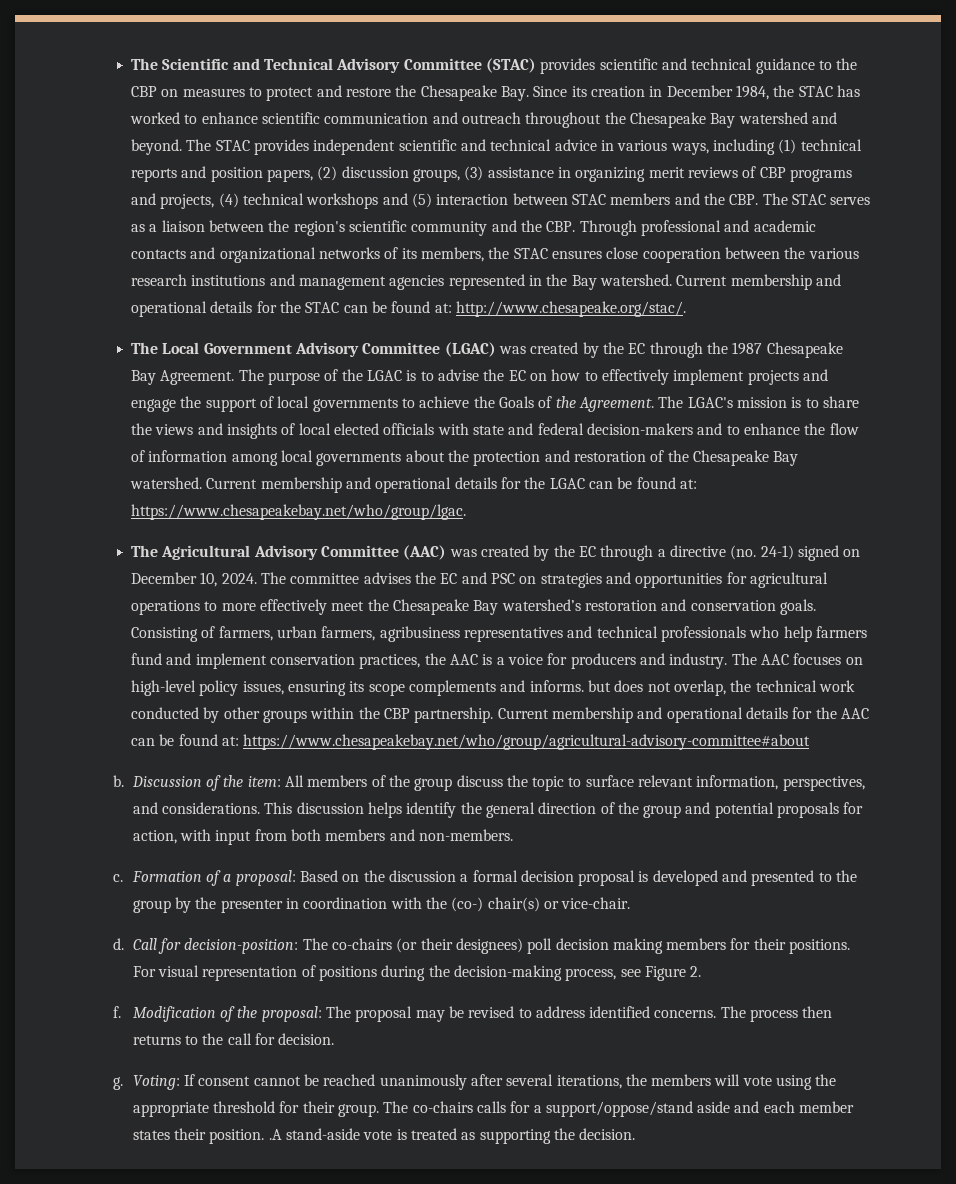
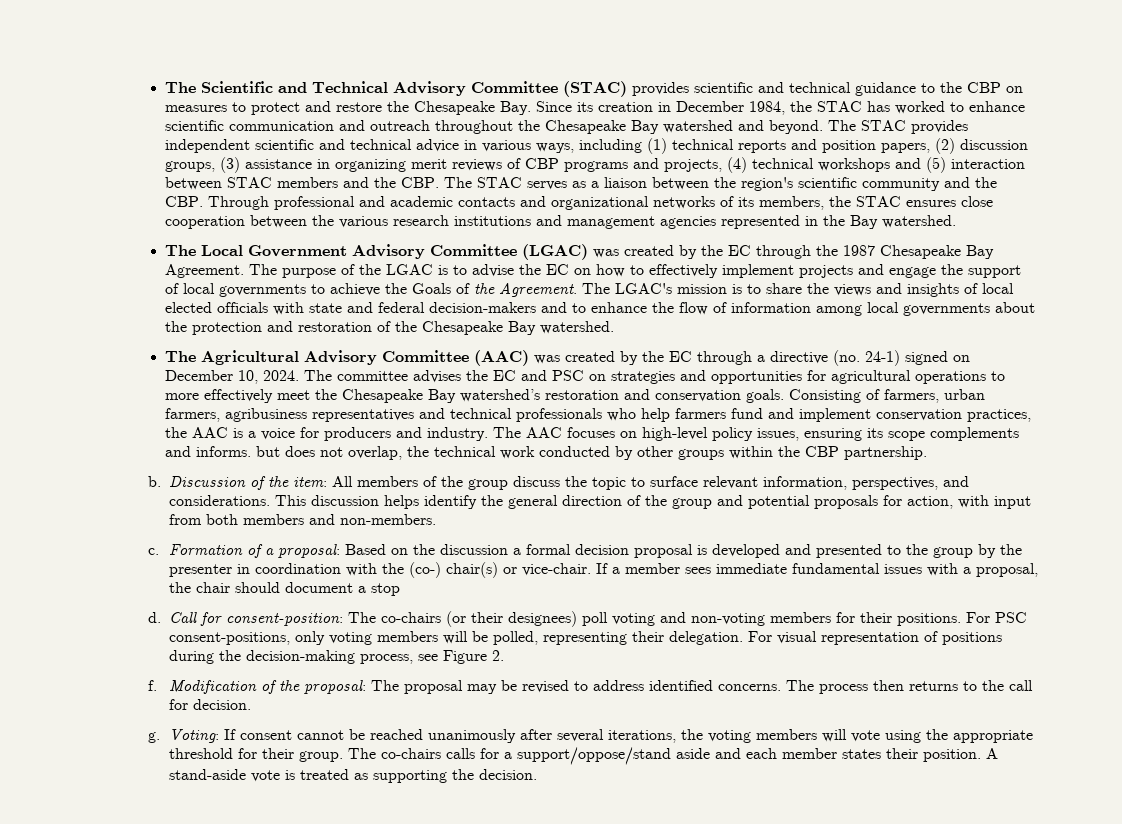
- Current membership and operational details for the STAC can be found at: http://www.chesapeake.org/stac/.
- Current membership and operational details for the LGAC can be found at: https://www.chesapeakebay.net/who/group/lgac.
- Current membership and operational details for the AAC can be found at: https://www.chesapeakebay.net/who/group/agricultural-advisory-committee#about
+ If a member sees immediate fundamental issues with a proposal, the chair should document a stop
- Call for decision-position: The co-chairs (or their designees) poll decision making members for their positions.
+ Call for consent-position: The co-chairs (or their designees) poll voting and non-voting members for their positions.
- For visual representation of positions during the decision-making process, see Figure 2.
+ For PSC consent-positions, only voting members will be polled, representing their delegation. For visual representation of positions during the decision-making process, see Figure 2.
- Voting: If consent cannot be reached unanimously after several iterations, the members will vote using the appropriate threshold for their group.
+ Voting: If consent cannot be reached unanimously after several iterations, the voting members will vote using the appropriate threshold for their group.
- The co-chairs calls for a support/oppose/stand aside and each member states their position. .A stand-aside vote is treated as supporting the decision.
+ The co-chairs calls for a support/oppose/stand aside and each member states their position. A stand-aside vote is treated as supporting the decision.

